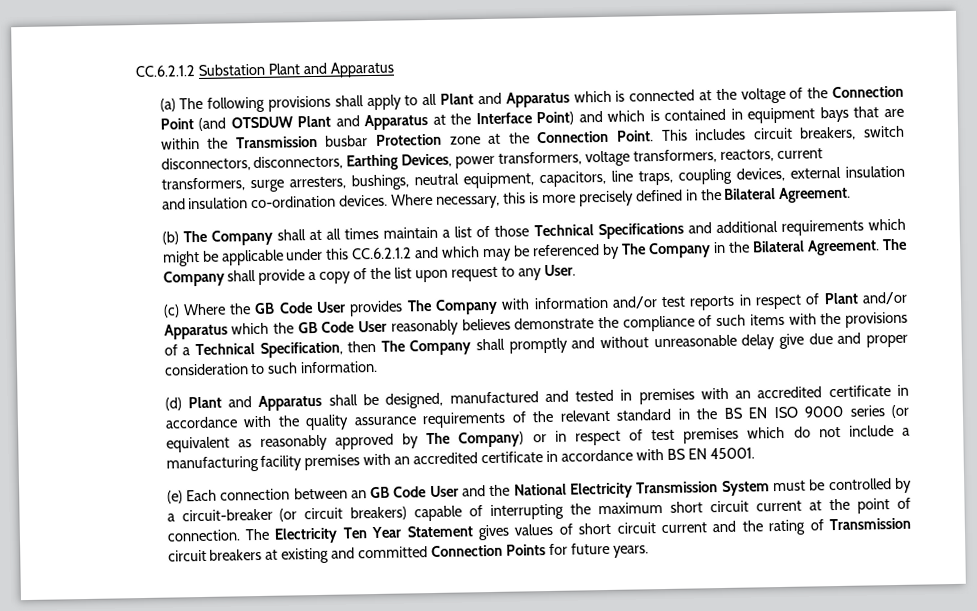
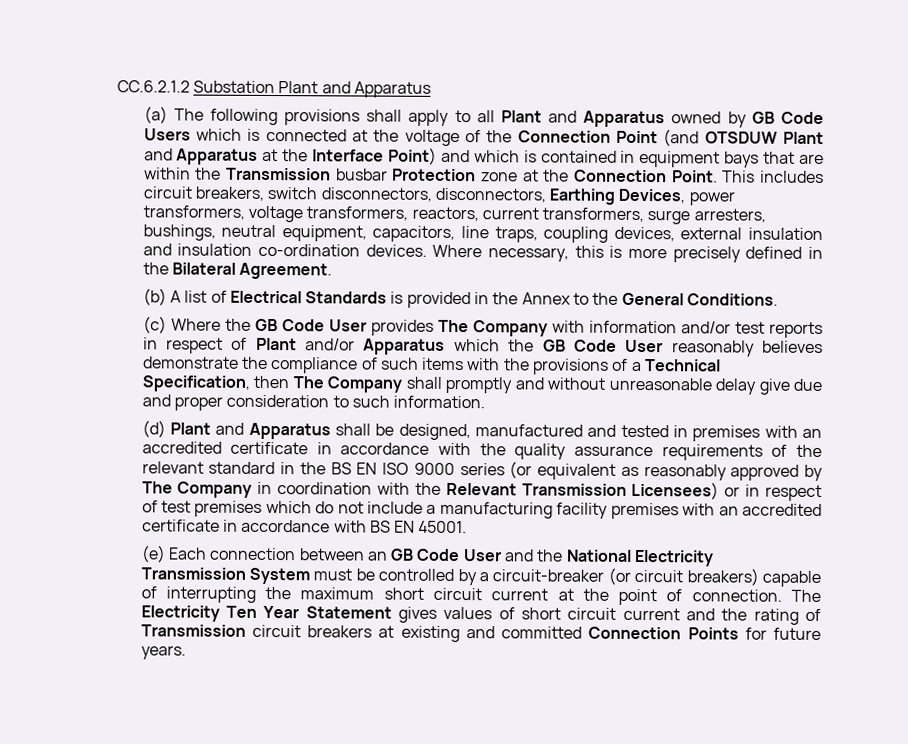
- (a) The following provisions shall apply to all Plant and Apparatus which is connected at the voltage of the Connection Point (and OTSDUW Plant and Apparatus at the Interface Point) and which is contained in equipment bays that are within the Transmission busbar Protection zone at the Connection Point.
+ (a) The following provisions shall apply to all Plant and Apparatus owned by GB Code Users which is connected at the voltage of the Connection Point (and OTSDUW Plant and Apparatus at the Interface Point) and which is contained in equipment bays that are within the Transmission busbar Protection zone at the Connection Point.
- (b) The Company shall at all times maintain a list of those Technical Specifications and additional requirements which might be applicable under this CC.6.2.1.2 and which may be referenced by The Company in the Bilateral Agreement. The Company shall provide a copy of the list upon request to any User.
+ (b) A list of Electrical Standards is provided in the Annex to the General Conditions.
- (d) Plant and Apparatus shall be designed, manufactured and tested in premises with an accredited certificate in accordance with the quality assurance requirements of the relevant standard in the BS EN ISO 9000 series (or equivalent as reasonably approved by The Company) or in respect of test premises which do not include a manufacturing facility premises with an accredited certificate in accordance with BS EN 45001.
+ (d) Plant and Apparatus shall be designed, manufactured and tested in premises with an accredited certificate in accordance with the quality assurance requirements of the relevant standard in the BS EN ISO 9000 series (or equivalent as reasonably approved by The Company in coordination with the Relevant Transmission Licensees) or in respect of test premises which do not include a manufacturing facility premises with an accredited certificate in accordance with BS EN 45001.

